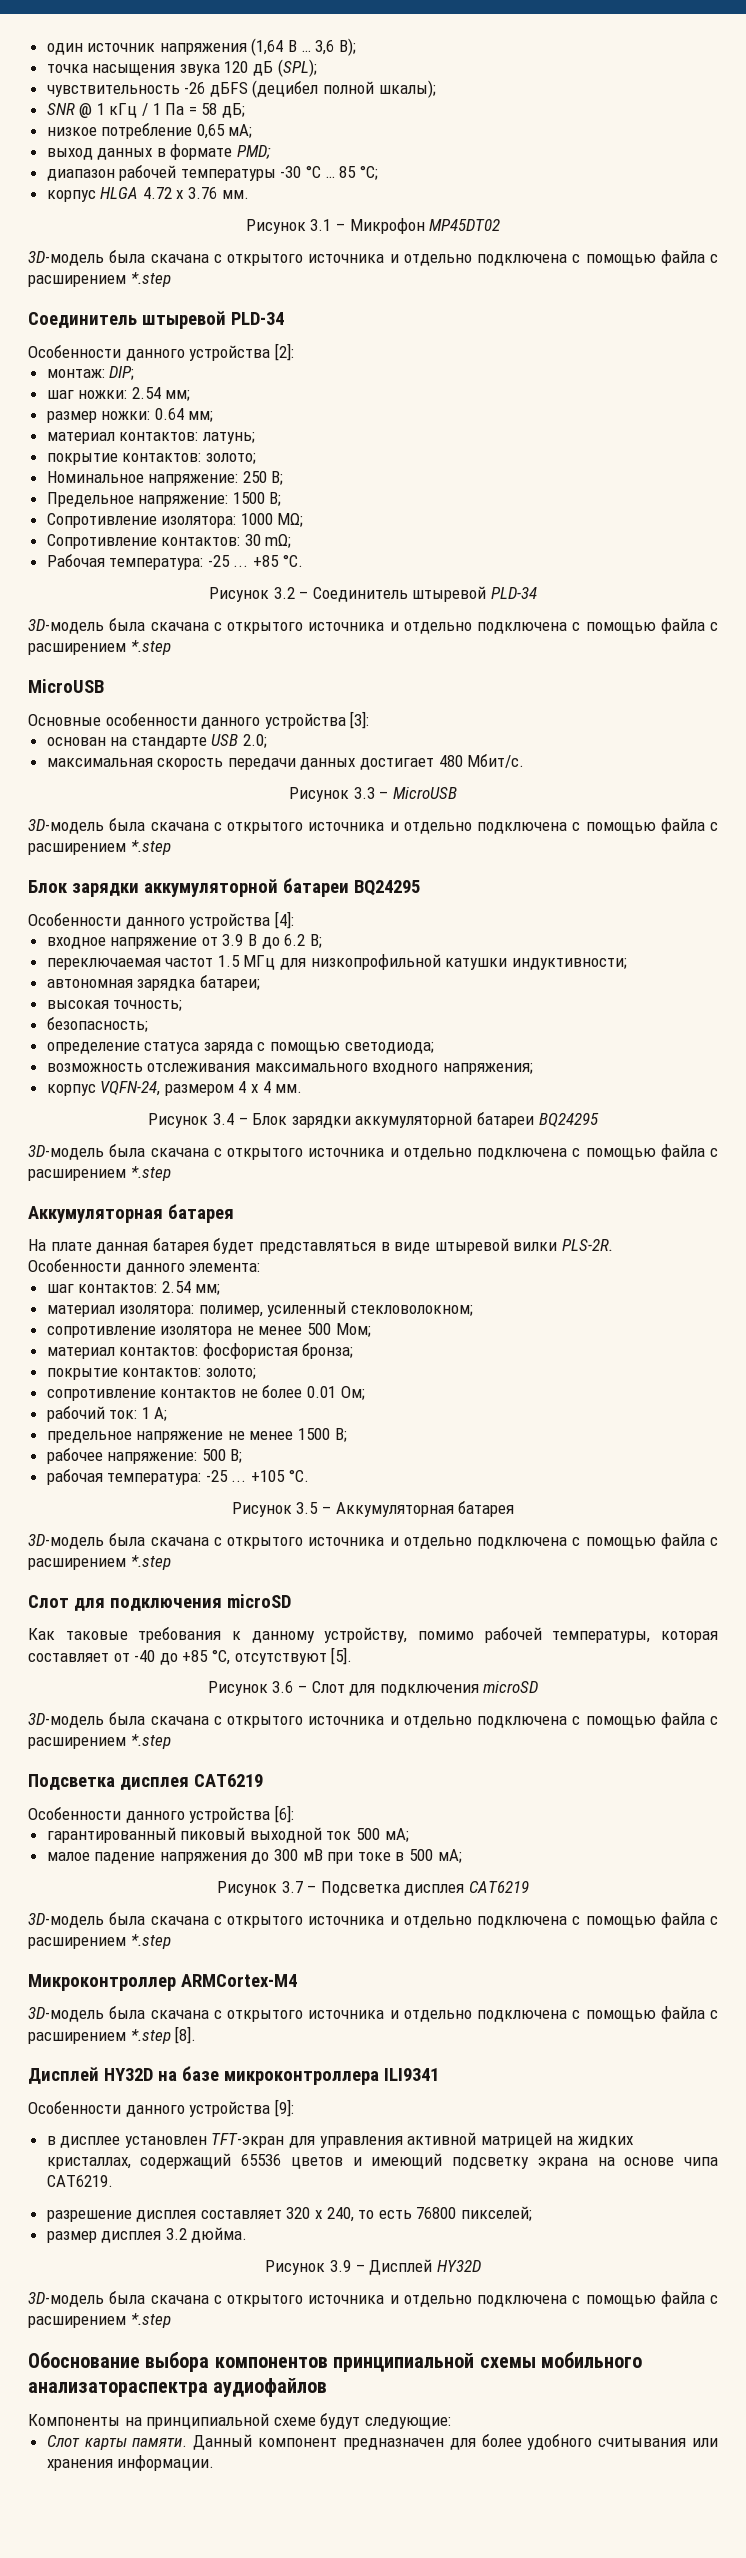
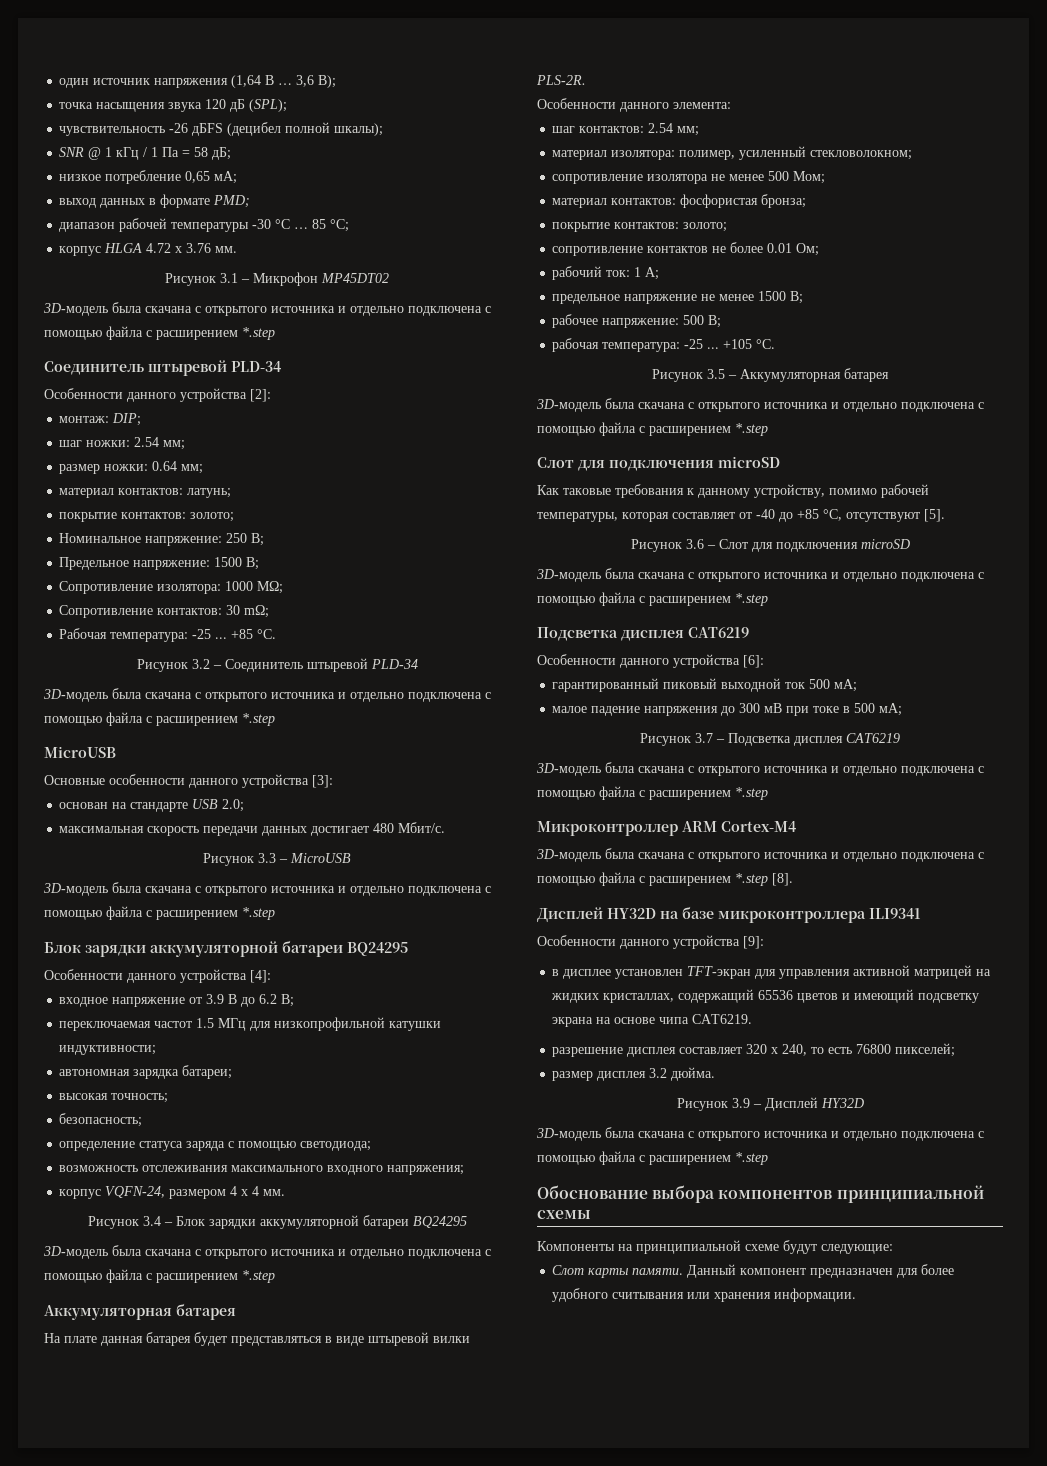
- Микроконтроллер ARMCortex-M4
+ Микроконтроллер ARM Cortex-M4
- Обоснование выбора компонентов принципиальной схемы мобильного анализатораспектра аудиофайлов
+ Обоснование выбора компонентов принципиальной схемы

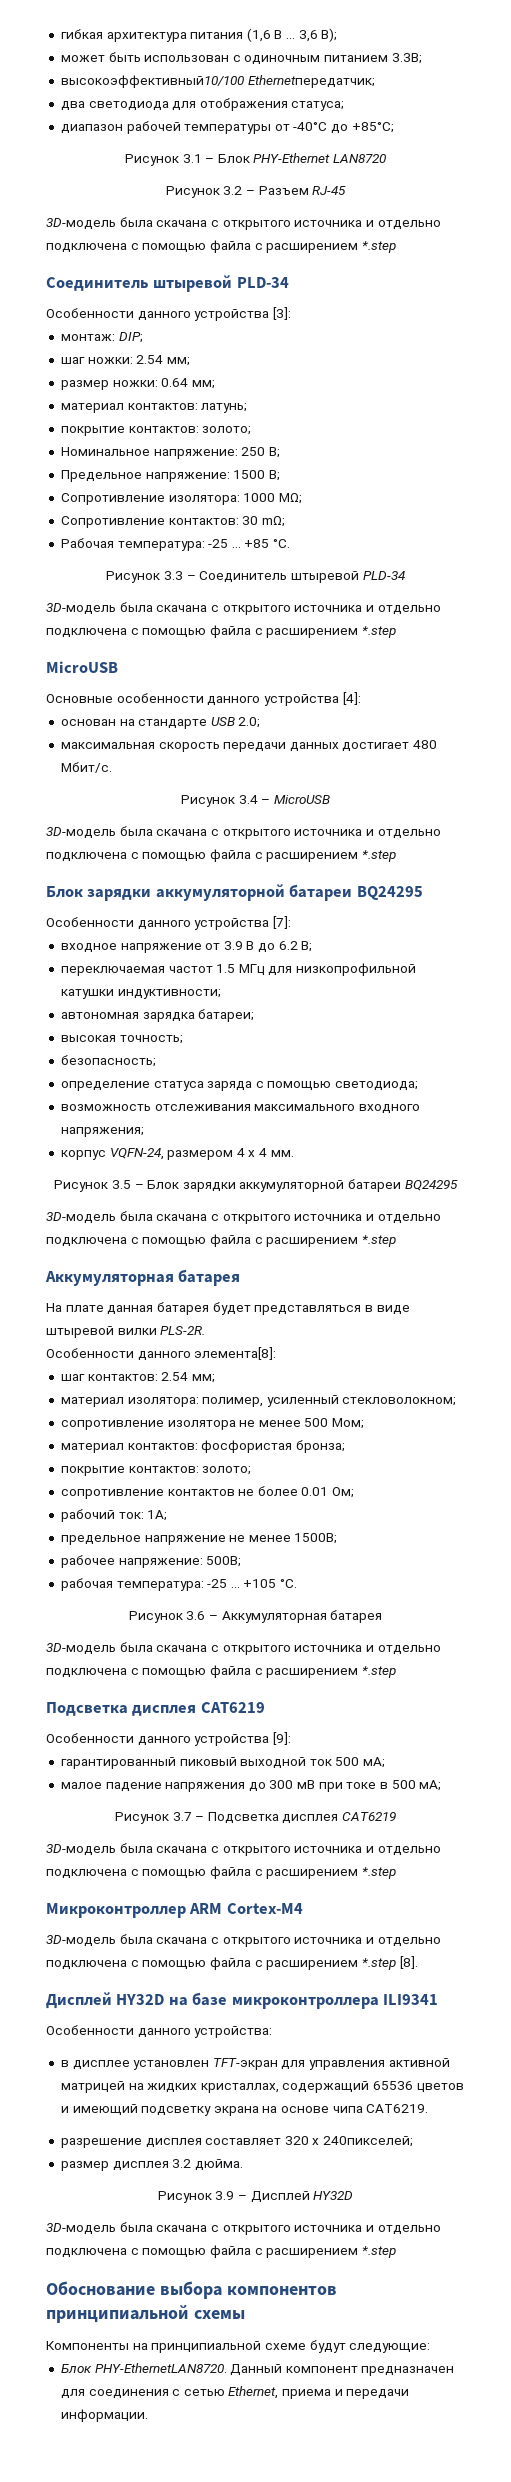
- один источник напряжения (1,64 В …
+ гибкая архитектура питания (1,6 В …
- точка насыщения звука 120 дБ (SPL);
- чувствительность -26 дБFS (децибел полной шкалы);
- SNR @ 1 кГц / 1 Па = 58 дБ;
- низкое потребление 0,65 мА;
- выход данных в формате PMD;
- диапазон рабочей температуры -30 °C … 85 °C;
- корпус HLGA 4.72 x 3.76 мм.
- Рисунок 3.1 – Микрофон MP45DT02
+ может быть использован с одиночным питанием 3.3В;
+ высокоэффективный10/100 Ethernetпередатчик;
+ два светодиода для отображения статуса;
+ диапазон рабочей температуры от -40°C до +85°C;
+ Рисунок 3.1 – Блок PHY-Ethernet LAN8720
+ Рисунок 3.2 – Разъем RJ-45
- Особенности данного устройства [2]:
+ Особенности данного устройства [3]:
- Рисунок 3.2 – Соединитель штыревой PLD-34
+ Рисунок 3.3 – Соединитель штыревой PLD-34
- Основные особенности данного устройства [3]:
+ Основные особенности данного устройства [4]:
- Рисунок 3.3 – MicroUSB
+ Рисунок 3.4 – MicroUSB
- Особенности данного устройства [4]:
+ Особенности данного устройства [7]:
- Рисунок 3.4 – Блок зарядки аккумуляторной батареи BQ24295
+ Рисунок 3.5 – Блок зарядки аккумуляторной батареи BQ24295
- Особенности данного элемента:
+ Особенности данного элемента[8]:
- рабочий ток: 1 А;
+ рабочий ток: 1А;
- предельное напряжение не менее 1500 В;
+ предельное напряжение не менее 1500В;
- рабочее напряжение: 500 В;
+ рабочее напряжение: 500В;
- Рисунок 3.5 – Аккумуляторная батарея
- 3D-модель была скачана с открытого источника и отдельно подключена с помощью файла с расширением *.step
- Слот для подключения microSD
- Как таковые требования к данному устройству, помимо рабочей температуры, которая составляет от -40 до +85 °C, отсутствуют [5].
- Рисунок 3.6 – Слот для подключения microSD
+ Рисунок 3.6 – Аккумуляторная батарея
- Особенности данного устройства [6]:
+ Особенности данного устройства [9]:
- Особенности данного устройства [9]:
+ Особенности данного устройства:
- разрешение дисплея составляет 320 x 240, то есть 76800 пикселей;
+ разрешение дисплея составляет 320 x 240пикселей;
- Слот карты памяти.
+ Блок PHY-EthernetLAN8720.
- Данный компонент предназначен для более удобного считывания или хранения информации.
+ Данный компонент предназначен для соединения с сетью Ethernet, приема и передачи информации.

